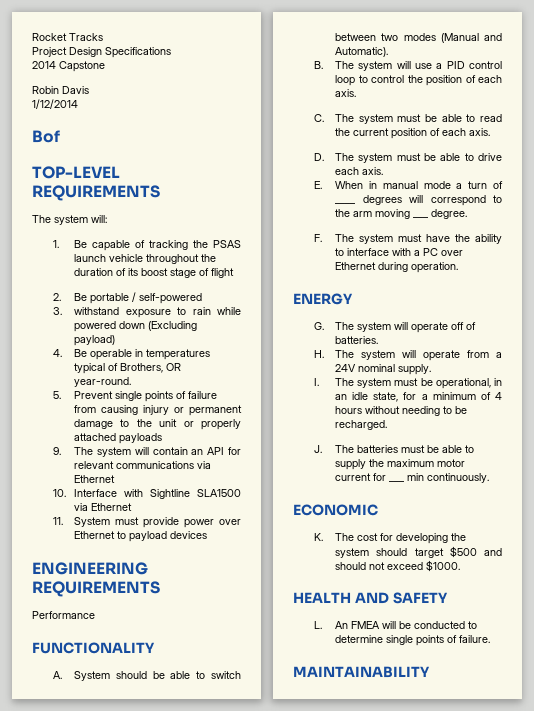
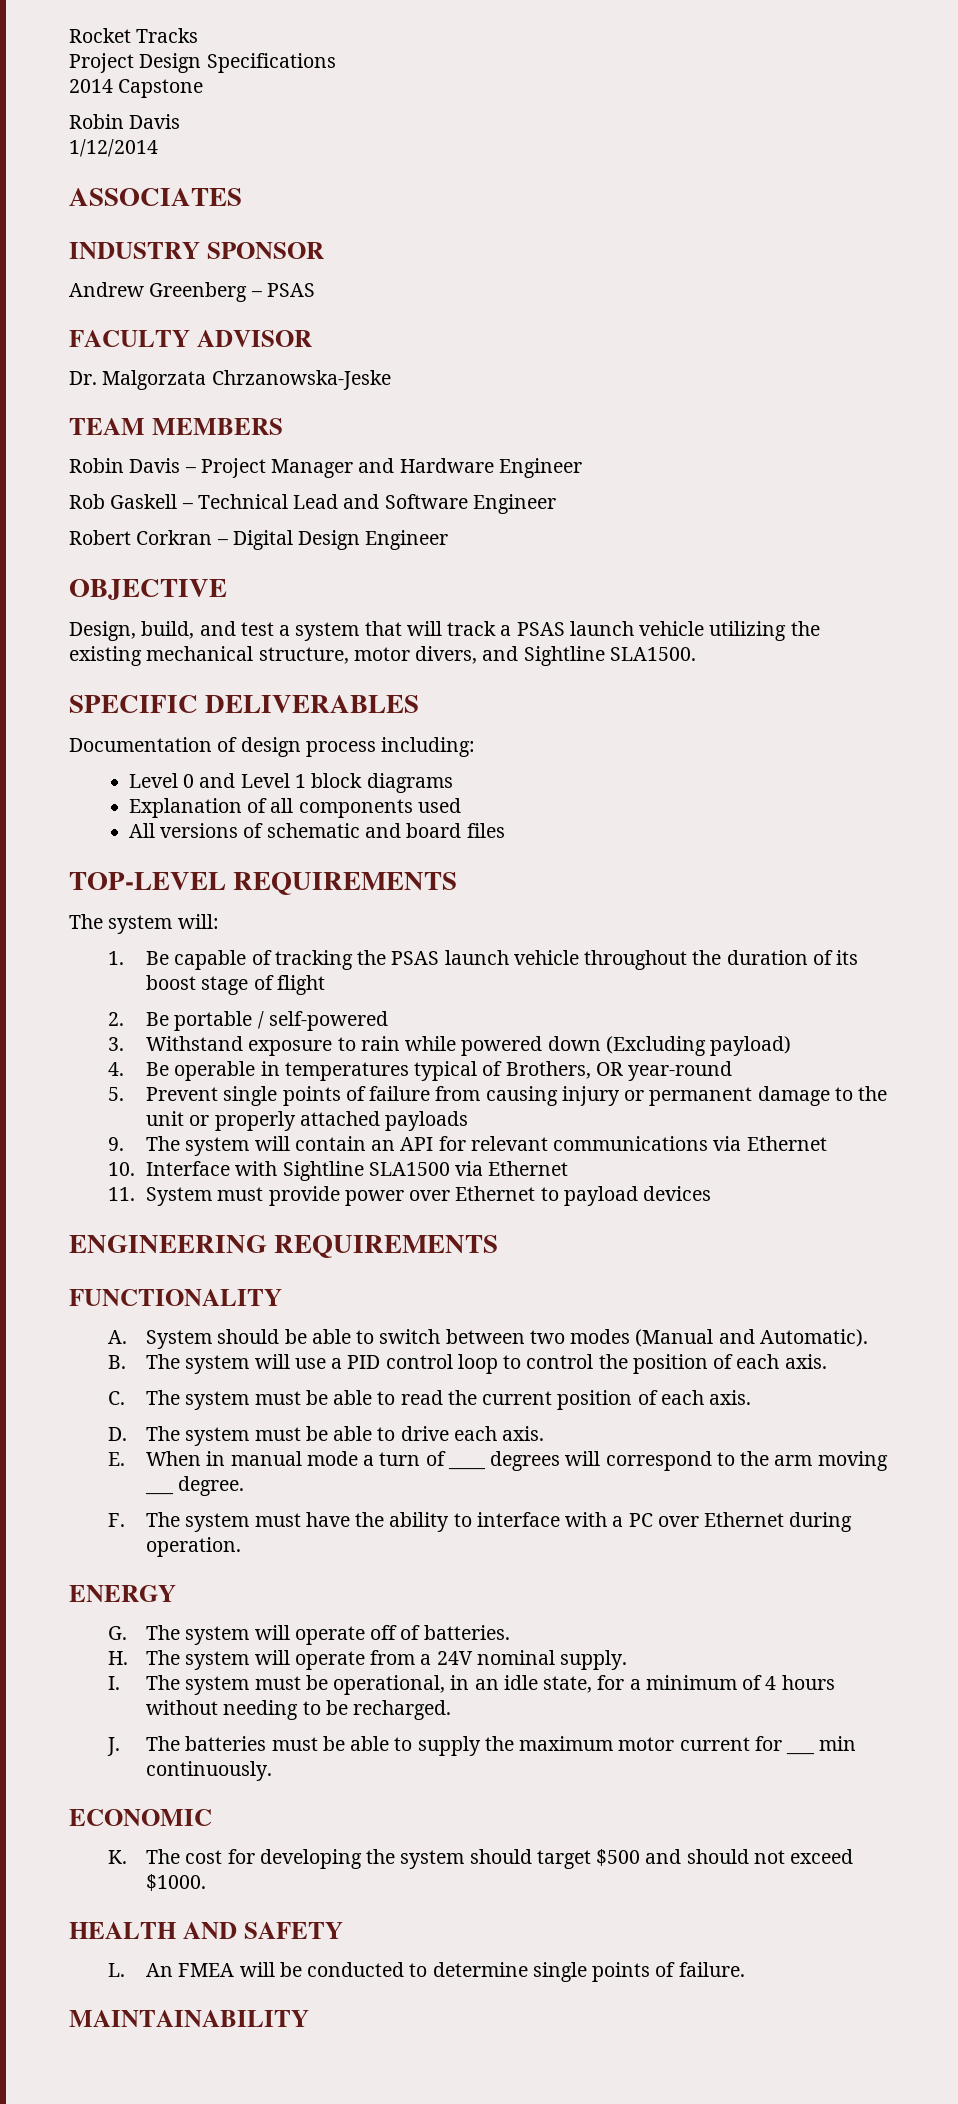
- Bof
+ ASSOCIATES
+ INDUSTRY SPONSOR
+ Andrew Greenberg – PSAS
+ FACULTY ADVISOR
+ Dr. Malgorzata Chrzanowska-Jeske
+ TEAM MEMBERS
+ Robin Davis – Project Manager and Hardware Engineer
+ Rob Gaskell – Technical Lead and Software Engineer
+ Robert Corkran – Digital Design Engineer
+ OBJECTIVE
+ Design, build, and test a system that will track a PSAS launch vehicle utilizing the existing mechanical structure, motor divers, and Sightline SLA1500.
+ SPECIFIC DELIVERABLES
+ Documentation of design process including:
+ Level 0 and Level 1 block diagrams
+ Explanation of all components used
+ All versions of schematic and board files
- 3. withstand exposure to rain while powered down (Excluding payload)
+ 3. Withstand exposure to rain while powered down (Excluding payload)
- 4. Be operable in temperatures typical of Brothers, OR year-round.
+ 4. Be operable in temperatures typical of Brothers, OR year-round
- Performance

